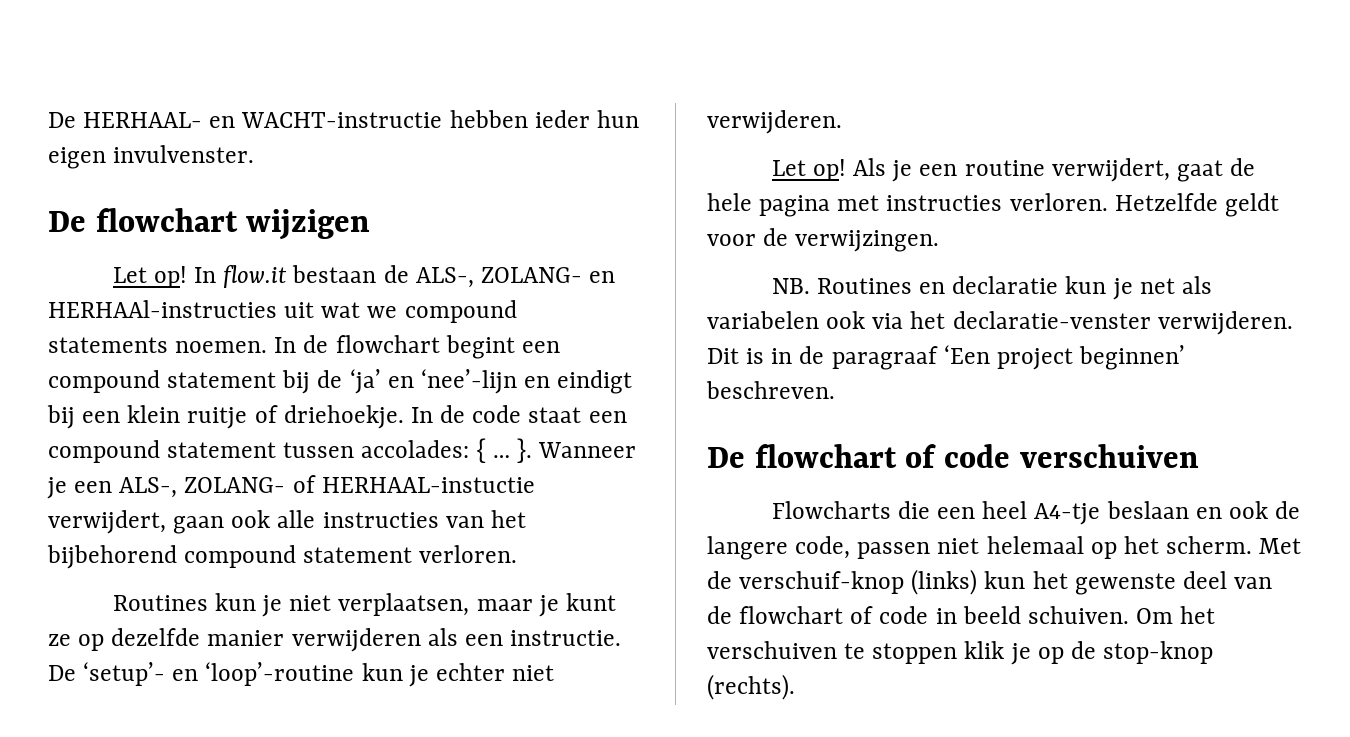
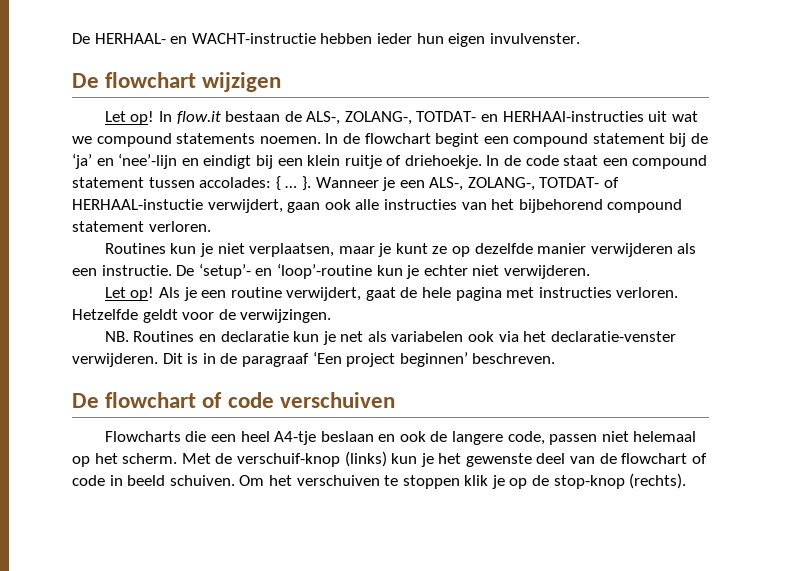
- In flow.it bestaan de ALS-, ZOLANG- en HERHAAl-instructies uit wat we compound statements noemen.
+ In flow.it bestaan de ALS-, ZOLANG-, TOTDAT- en HERHAAl-instructies uit wat we compound statements noemen.
- Wanneer je een ALS-, ZOLANG- of HERHAAL-instuctie verwijdert, gaan ook alle instructies van het bijbehorend compound statement verloren.
+ Wanneer je een ALS-, ZOLANG-, TOTDAT- of HERHAAL-instuctie verwijdert, gaan ook alle instructies van het bijbehorend compound statement verloren.
- Met de verschuif-knop (links) kun het gewenste deel van de flowchart of code in beeld schuiven.
+ Met de verschuif-knop (links) kun je het gewenste deel van de flowchart of code in beeld schuiven.

